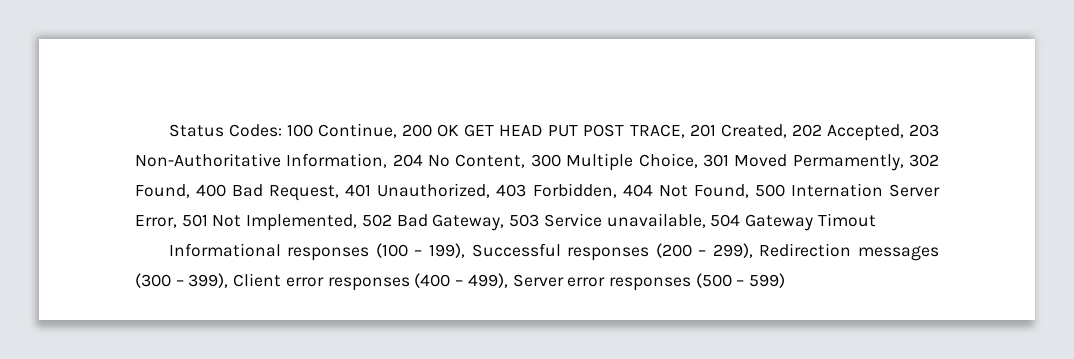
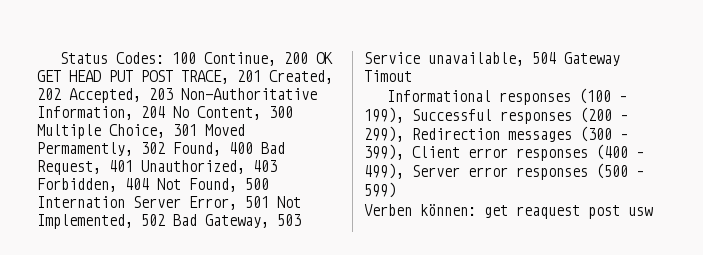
+ Verben können: get reaquest post usw

